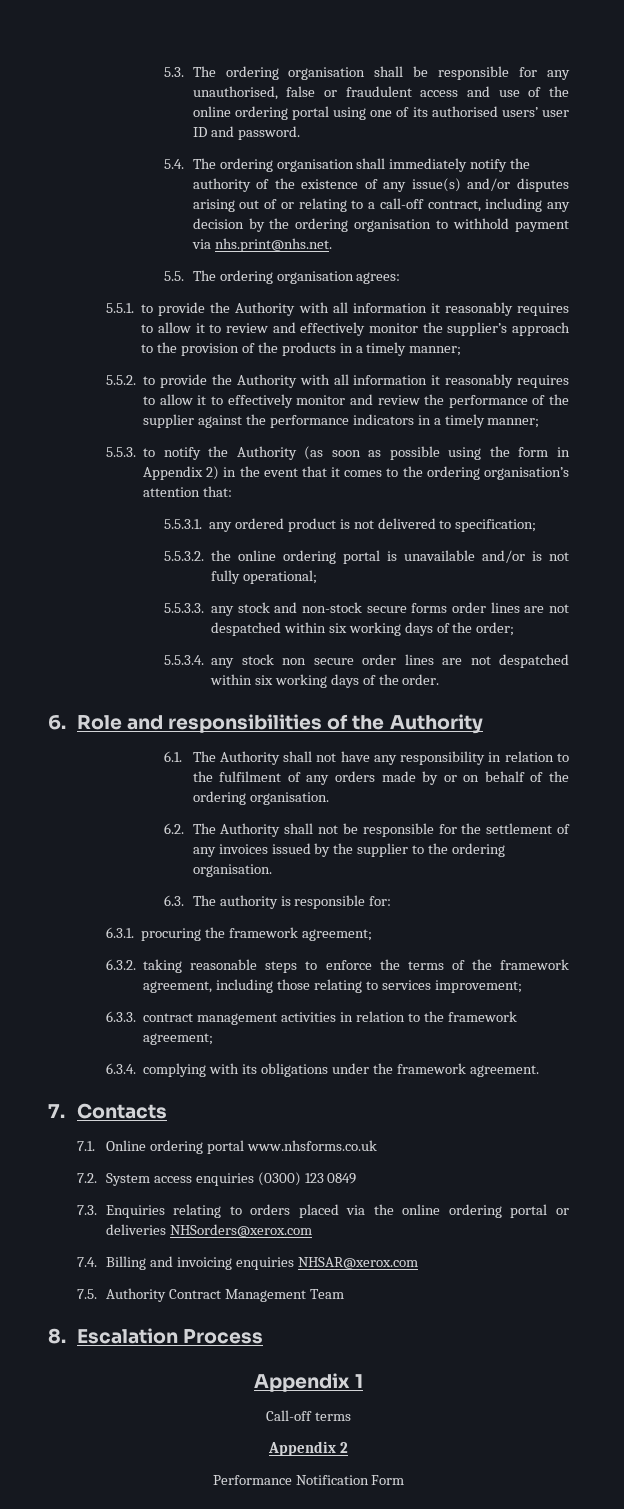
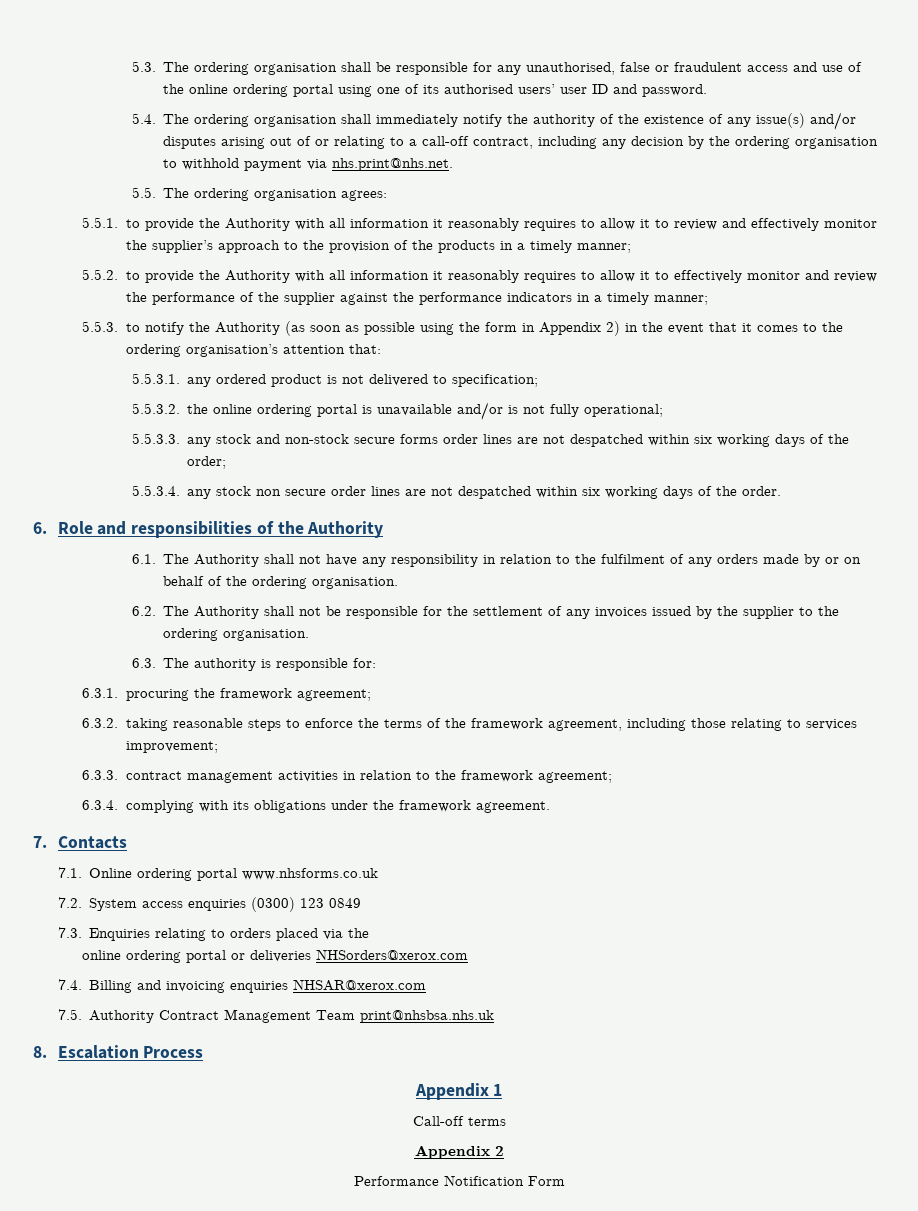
- 7.3. Enquiries relating to orders placed via the online ordering portal or deliveries NHSorders@xerox.com
+ 7.3. Enquiries relating to orders placed via the
+ online ordering portal or deliveries NHSorders@xerox.com
- 7.5. Authority Contract Management Team
+ 7.5. Authority Contract Management Team print@nhsbsa.nhs.uk

